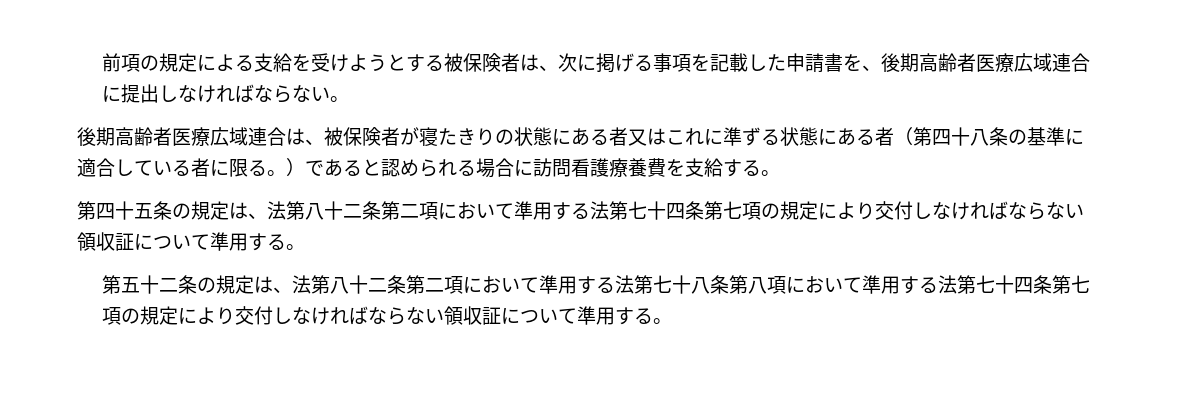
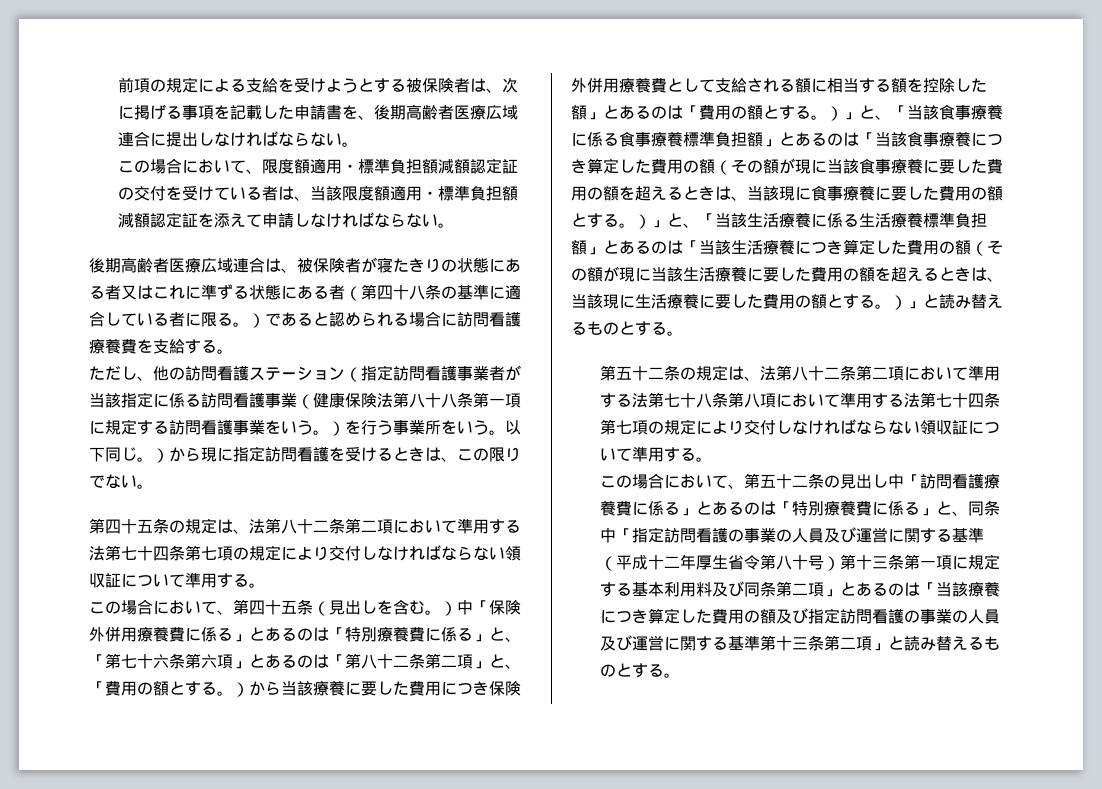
+ この場合において、限度額適用・標準負担額減額認定証の交付を受けている者は、当該限度額適用・標準負担額減額認定証を添えて申請しなければならない。
+ ただし、他の訪問看護ステーション（指定訪問看護事業者が当該指定に係る訪問看護事業（健康保険法第八十八条第一項に規定する訪問看護事業をいう。）を行う事業所をいう。以下同じ。）から現に指定訪問看護を受けるときは、この限りでない。
+ この場合において、第四十五条（見出しを含む。）中「保険外併用療養費に係る」とあるのは「特別療養費に係る」と、「第七十六条第六項」とあるのは「第八十二条第二項」と、「費用の額とする。）から当該療養に要した費用につき保険外併用療養費として支給される額に相当する額を控除した額」とあるのは「費用の額とする。）」と、「当該食事療養に係る食事療養標準負担額」とあるのは「当該食事療養につき算定した費用の額（その額が現に当該食事療養に要した費用の額を超えるときは、当該現に食事療養に要した費用の額とする。）」と、「当該生活療養に係る生活療養標準負担額」とあるのは「当該生活療養につき算定した費用の額（その額が現に当該生活療養に要した費用の額を超えるときは、当該現に生活療養に要した費用の額とする。）」と読み替えるものとする。
+ この場合において、第五十二条の見出し中「訪問看護療養費に係る」とあるのは「特別療養費に係る」と、同条中「指定訪問看護の事業の人員及び運営に関する基準（平成十二年厚生省令第八十号）第十三条第一項に規定する基本利用料及び同条第二項」とあるのは「当該療養につき算定した費用の額及び指定訪問看護の事業の人員及び運営に関する基準第十三条第二項」と読み替えるものとする。

